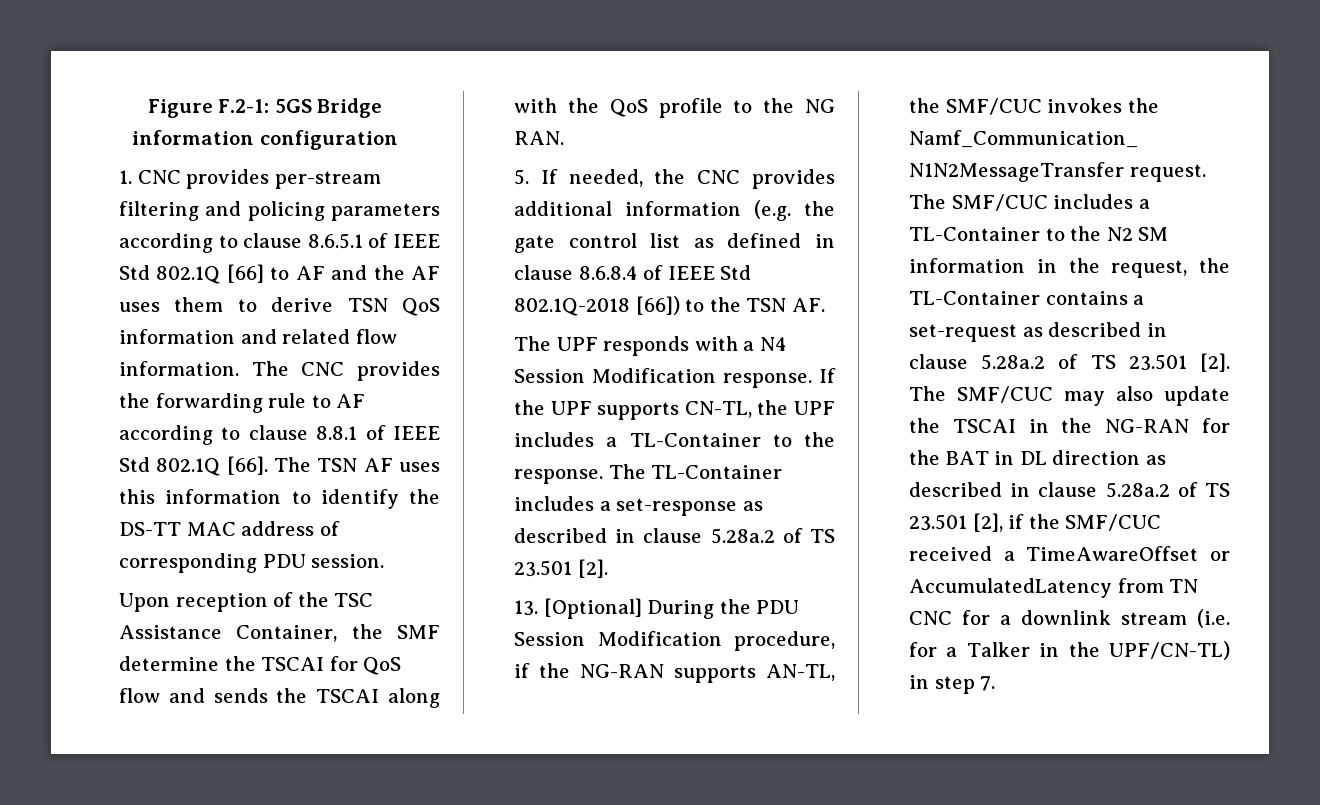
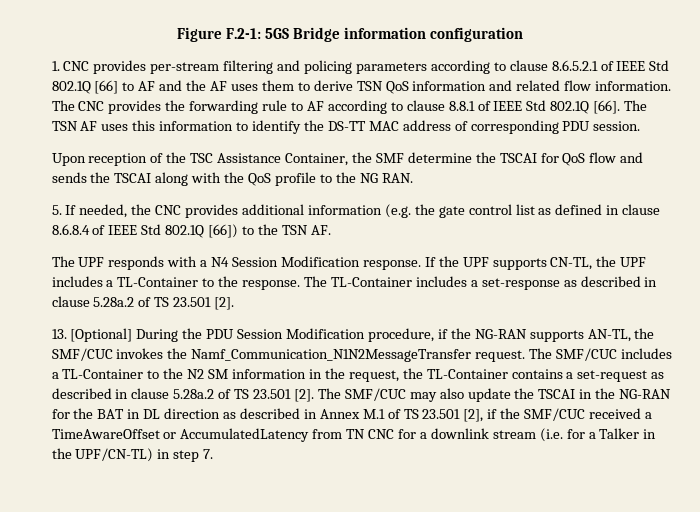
- 1. CNC provides per-stream filtering and policing parameters according to clause 8.6.5.1 of IEEE Std 802.1Q [66] to AF and the AF uses them to derive TSN QoS information and related flow information.
+ 1. CNC provides per-stream filtering and policing parameters according to clause 8.6.5.2.1 of IEEE Std 802.1Q [66] to AF and the AF uses them to derive TSN QoS information and related flow information.
- 5. If needed, the CNC provides additional information (e.g. the gate control list as defined in clause 8.6.8.4 of IEEE Std 802.1Q-2018 [66]) to the TSN AF.
+ 5. If needed, the CNC provides additional information (e.g. the gate control list as defined in clause 8.6.8.4 of IEEE Std 802.1Q [66]) to the TSN AF.
- The SMF/CUC may also update the TSCAI in the NG-RAN for the BAT in DL direction as described in clause 5.28a.2 of TS 23.501 [2], if the SMF/CUC received a TimeAwareOffset or AccumulatedLatency from TN CNC for a downlink stream (i.e. for a Talker in the UPF/CN-TL) in step 7.
+ The SMF/CUC may also update the TSCAI in the NG-RAN for the BAT in DL direction as described in Annex M.1 of TS 23.501 [2], if the SMF/CUC received a TimeAwareOffset or AccumulatedLatency from TN CNC for a downlink stream (i.e. for a Talker in the UPF/CN-TL) in step 7.

